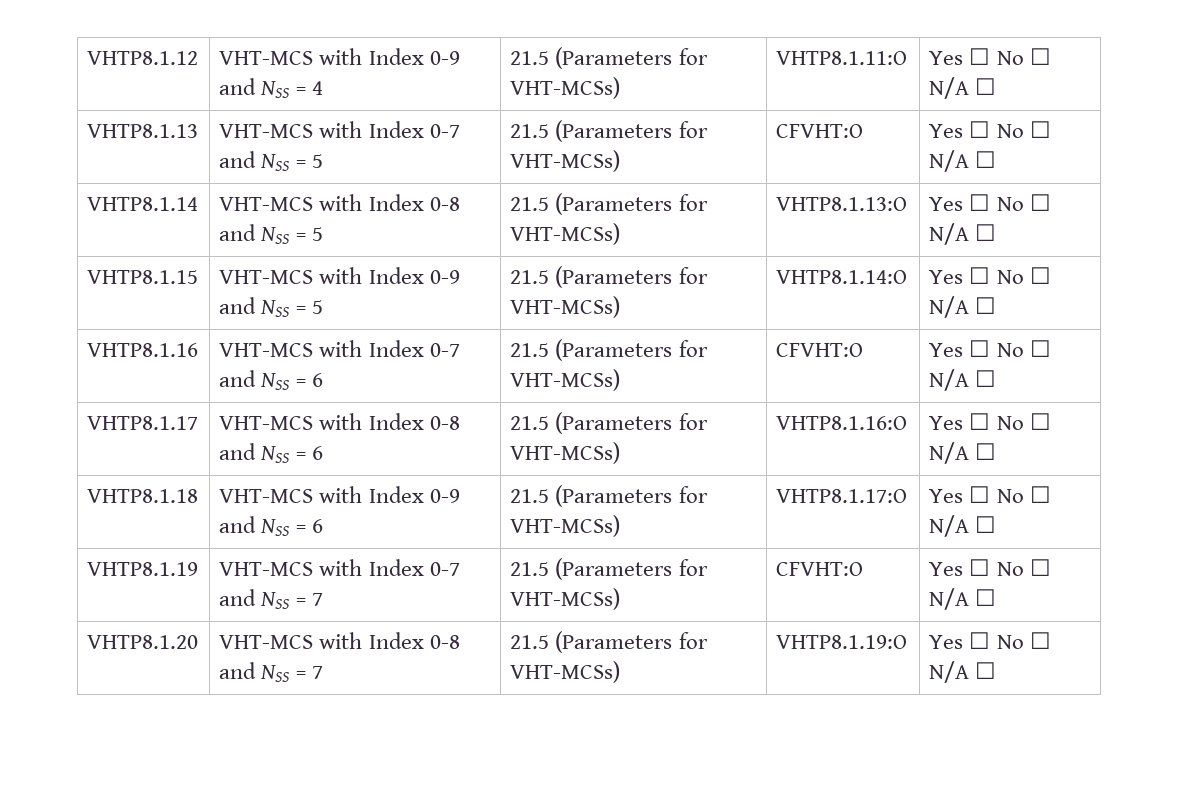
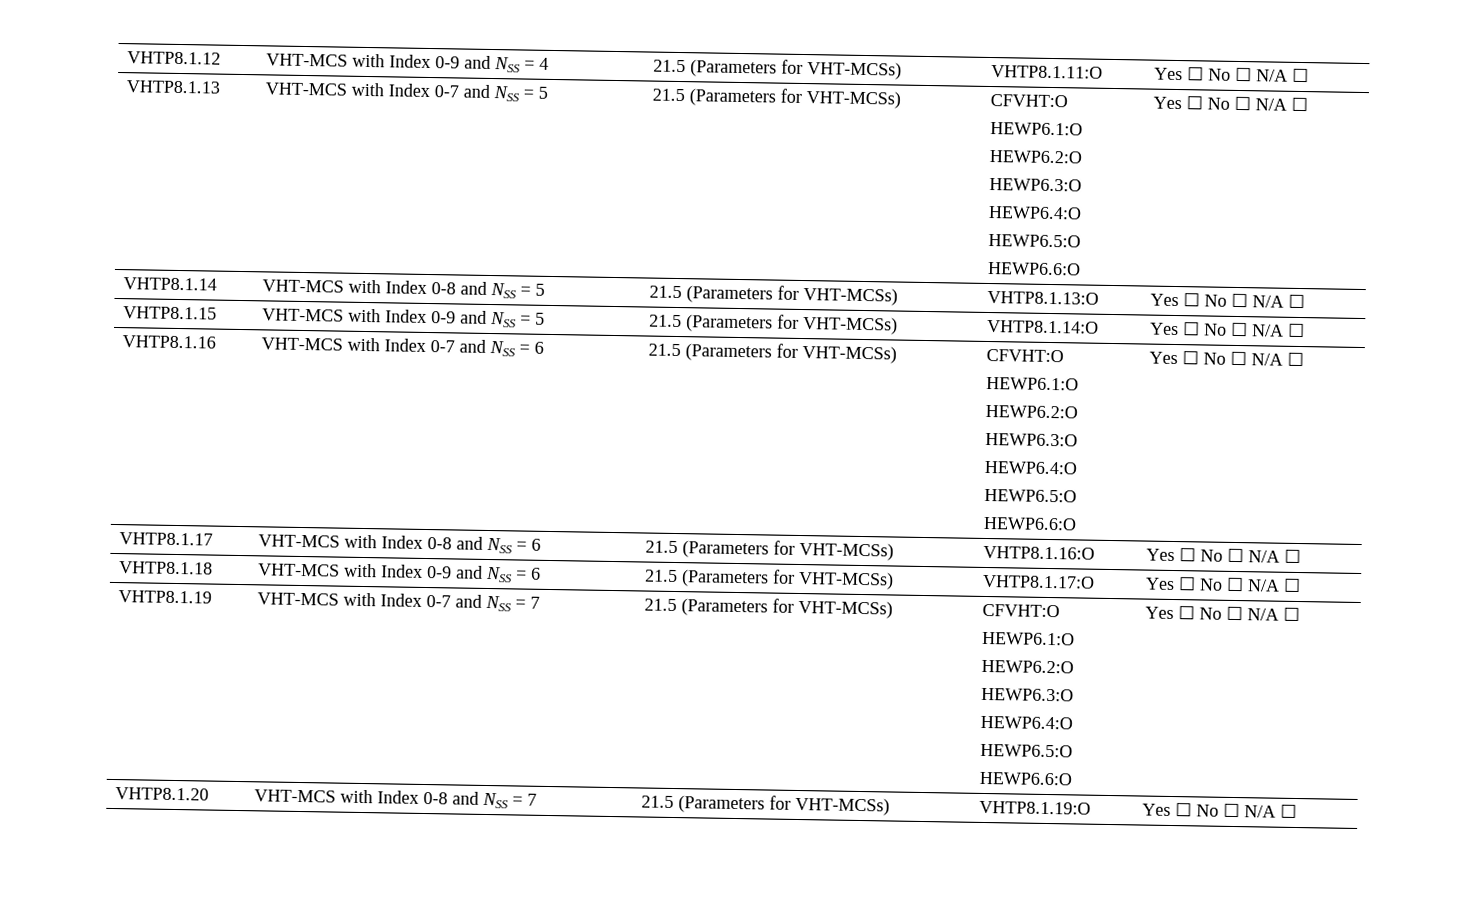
- VHTP8.1.13 | VHT-MCS with Index 0-7 and NSS = 5 | 21.5 (Parameters for VHT-MCSs) | CFVHT:O | Yes ☐ No ☐ N/A ☐
+ VHTP8.1.13 | VHT-MCS with Index 0-7 and NSS = 5 | 21.5 (Parameters for VHT-MCSs) | CFVHT:O
+ HEWP6.1:O
+ HEWP6.2:O
+ HEWP6.3:O
+ HEWP6.4:O
+ HEWP6.5:O
+ HEWP6.6:O | Yes ☐ No ☐ N/A ☐
- VHTP8.1.16 | VHT-MCS with Index 0-7 and NSS = 6 | 21.5 (Parameters for VHT-MCSs) | CFVHT:O | Yes ☐ No ☐ N/A ☐
+ VHTP8.1.16 | VHT-MCS with Index 0-7 and NSS = 6 | 21.5 (Parameters for VHT-MCSs) | CFVHT:O
+ HEWP6.1:O
+ HEWP6.2:O
+ HEWP6.3:O
+ HEWP6.4:O
+ HEWP6.5:O
+ HEWP6.6:O | Yes ☐ No ☐ N/A ☐
- VHTP8.1.19 | VHT-MCS with Index 0-7 and NSS = 7 | 21.5 (Parameters for VHT-MCSs) | CFVHT:O | Yes ☐ No ☐ N/A ☐
+ VHTP8.1.19 | VHT-MCS with Index 0-7 and NSS = 7 | 21.5 (Parameters for VHT-MCSs) | CFVHT:O
+ HEWP6.1:O
+ HEWP6.2:O
+ HEWP6.3:O
+ HEWP6.4:O
+ HEWP6.5:O
+ HEWP6.6:O | Yes ☐ No ☐ N/A ☐

